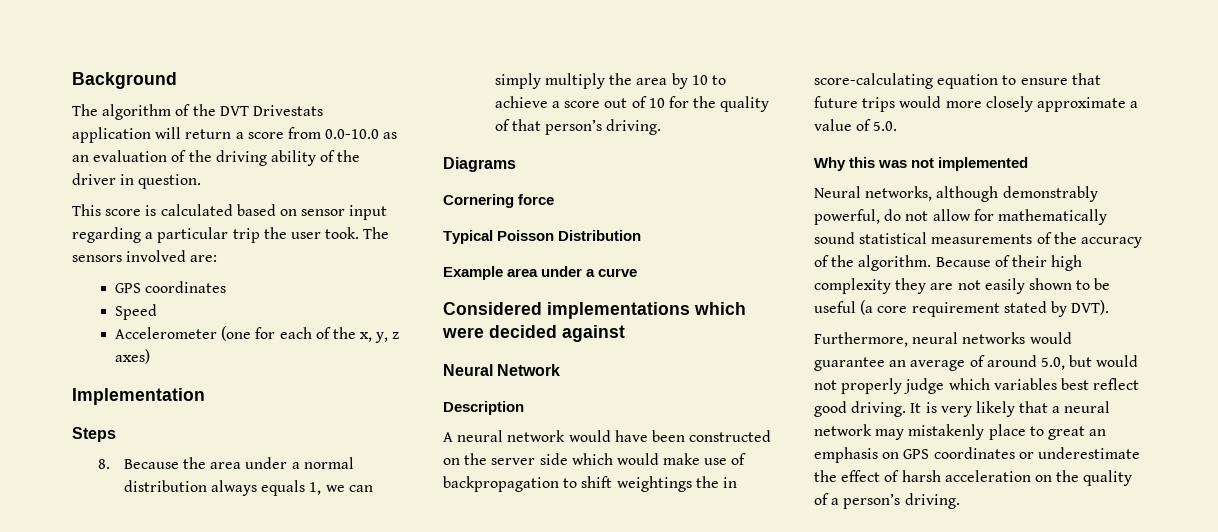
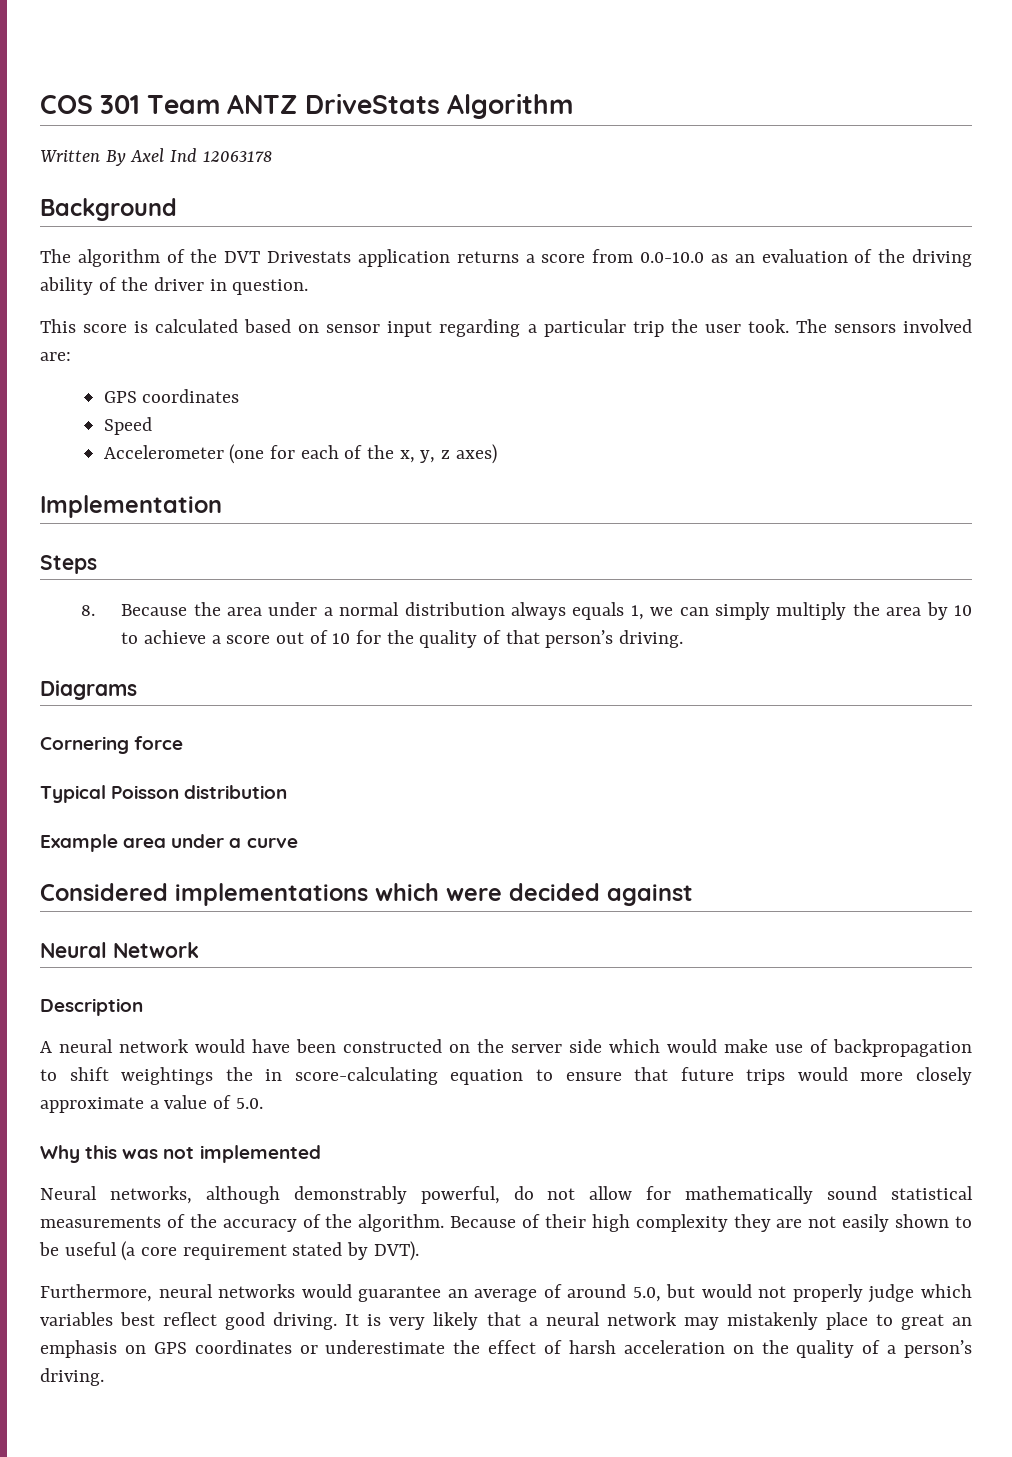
+ COS 301 Team ANTZ DriveStats Algorithm
+ Written By Axel Ind 12063178
- The algorithm of the DVT Drivestats application will return a score from 0.0-10.0 as an evaluation of the driving ability of the driver in question.
+ The algorithm of the DVT Drivestats application returns a score from 0.0-10.0 as an evaluation of the driving ability of the driver in question.
- Typical Poisson Distribution
+ Typical Poisson distribution

